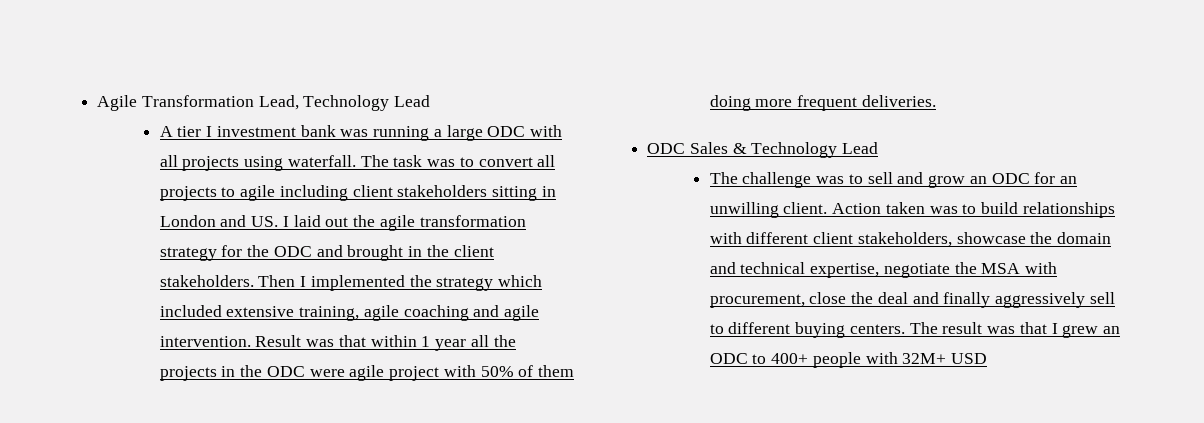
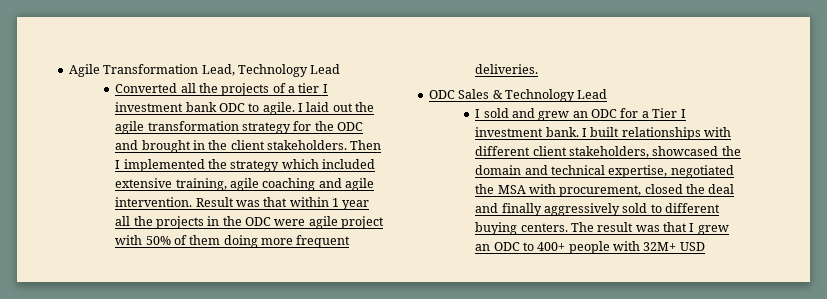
- A tier I investment bank was running a large ODC with all projects using waterfall. The task was to convert all projects to agile including client stakeholders sitting in London and US. I laid out the agile transformation strategy for the ODC and brought in the client stakeholders.
+ Converted all the projects of a tier I investment bank ODC to agile. I laid out the agile transformation strategy for the ODC and brought in the client stakeholders.
- The challenge was to sell and grow an ODC for an unwilling client. Action taken was to build relationships with different client stakeholders, showcase the domain and technical expertise, negotiate the MSA with procurement, close the deal and finally aggressively sell to different buying centers.
+ I sold and grew an ODC for a Tier I investment bank. I built relationships with different client stakeholders, showcased the domain and technical expertise, negotiated the MSA with procurement, closed the deal and finally aggressively sold to different buying centers.

